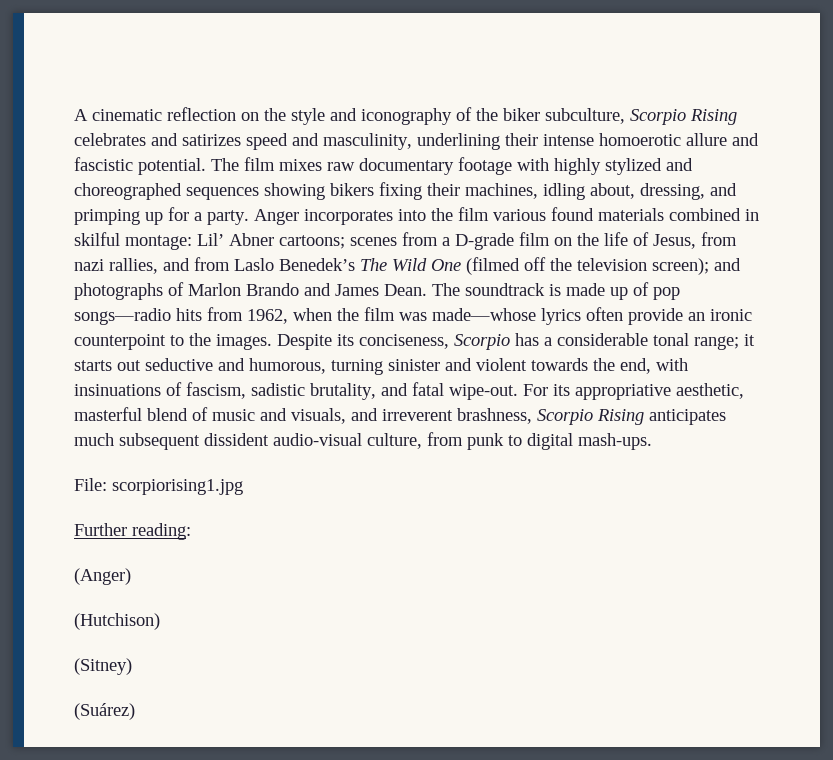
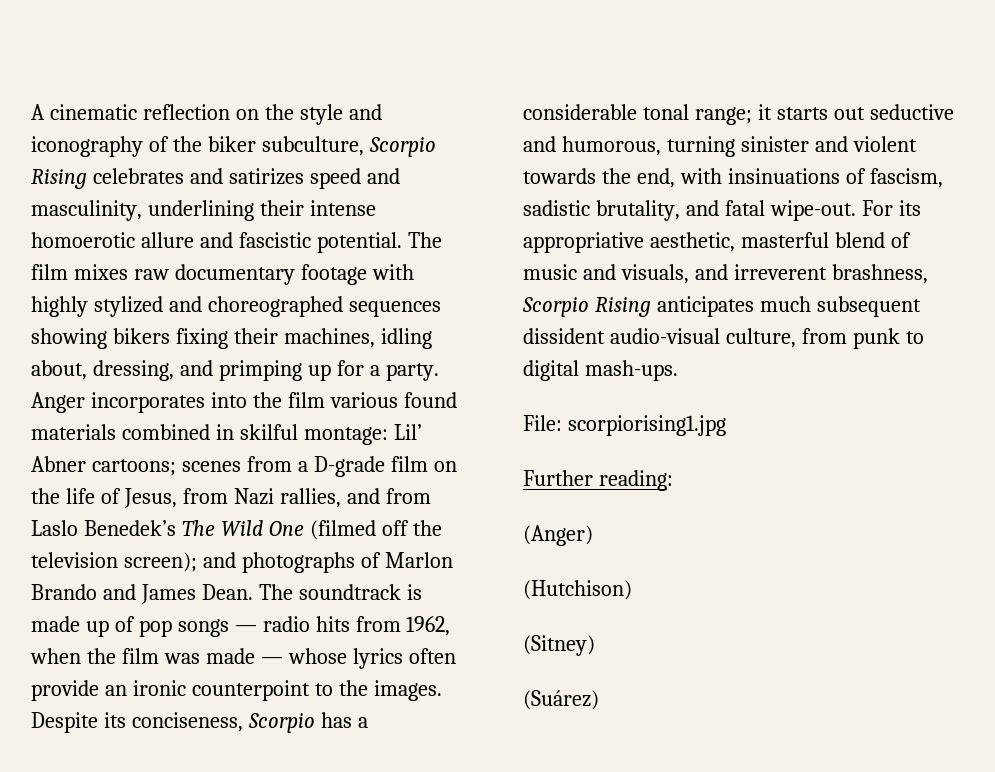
- Anger incorporates into the film various found materials combined in skilful montage: Lil’ Abner cartoons; scenes from a D-grade film on the life of Jesus, from nazi rallies, and from Laslo Benedek’s The Wild One (filmed off the television screen); and photographs of Marlon Brando and James Dean.
+ Anger incorporates into the film various found materials combined in skilful montage: Lil’ Abner cartoons; scenes from a D-grade film on the life of Jesus, from Nazi rallies, and from Laslo Benedek’s The Wild One (filmed off the television screen); and photographs of Marlon Brando and James Dean.
- The soundtrack is made up of pop songs—radio hits from 1962, when the film was made—whose lyrics often provide an ironic counterpoint to the images.
+ The soundtrack is made up of pop songs — radio hits from 1962, when the film was made — whose lyrics often provide an ironic counterpoint to the images.

